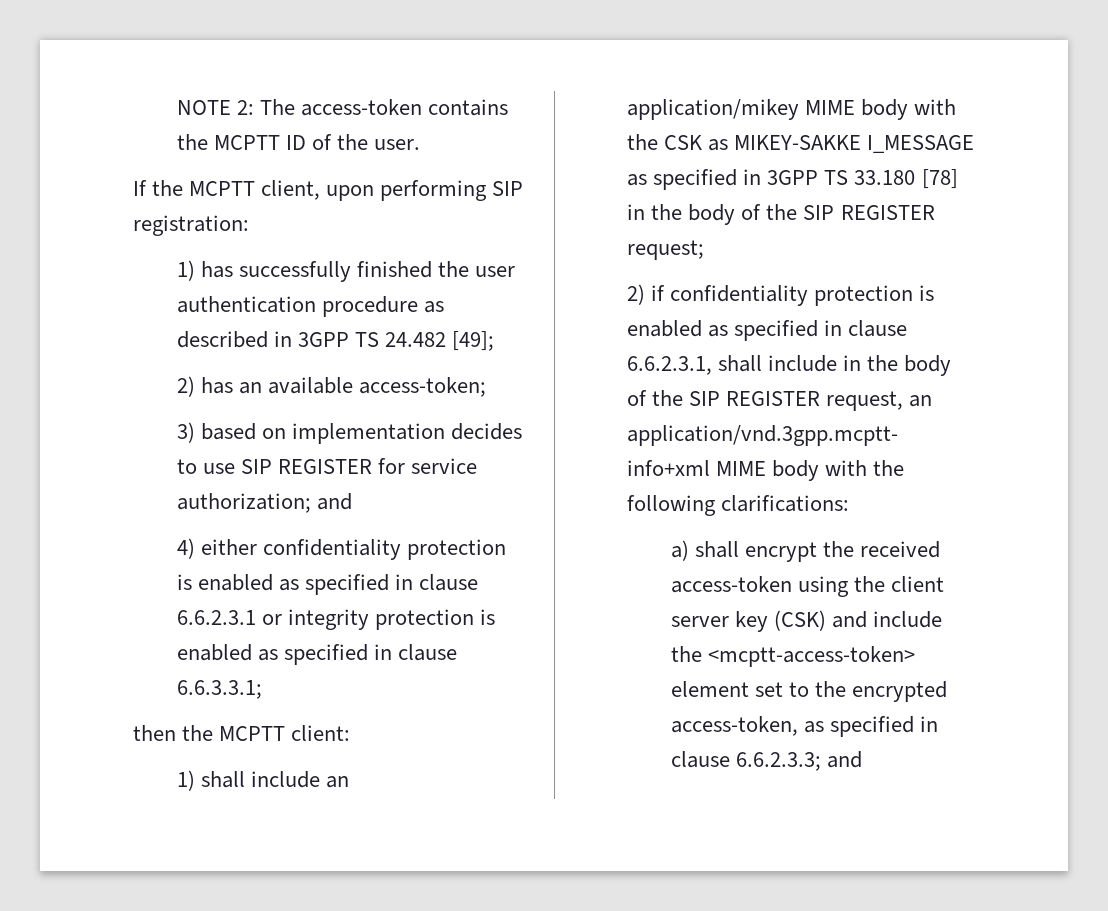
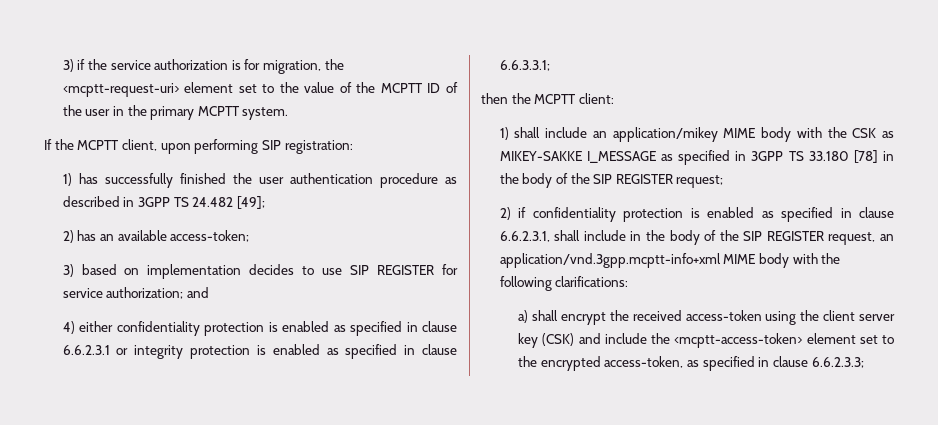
- NOTE 2: The access-token contains the MCPTT ID of the user.
+ 3) if the service authorization is for migration, the <mcptt-request-uri> element set to the value of the MCPTT ID of the user in the primary MCPTT system.
- a) shall encrypt the received access-token using the client server key (CSK) and include the <mcptt-access-token> element set to the encrypted access-token, as specified in clause 6.6.2.3.3; and
+ a) shall encrypt the received access-token using the client server key (CSK) and include the <mcptt-access-token> element set to the encrypted access-token, as specified in clause 6.6.2.3.3;

